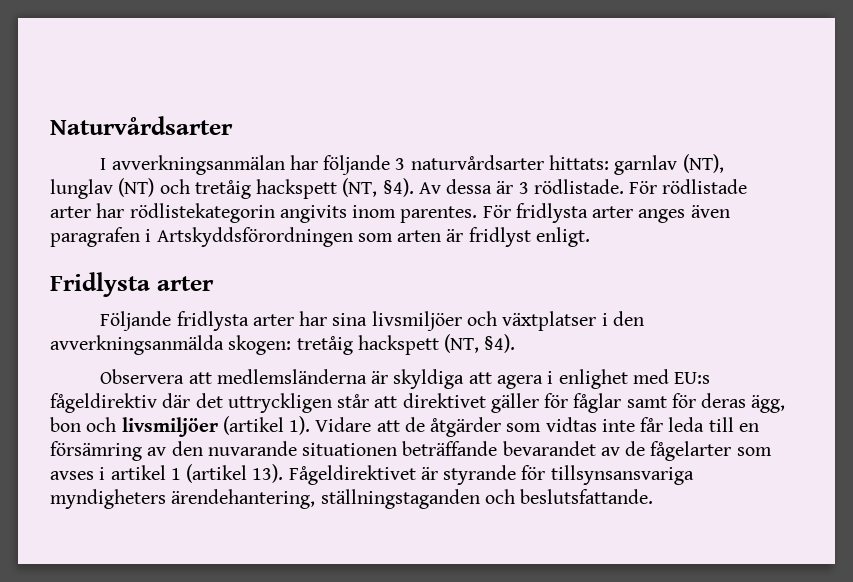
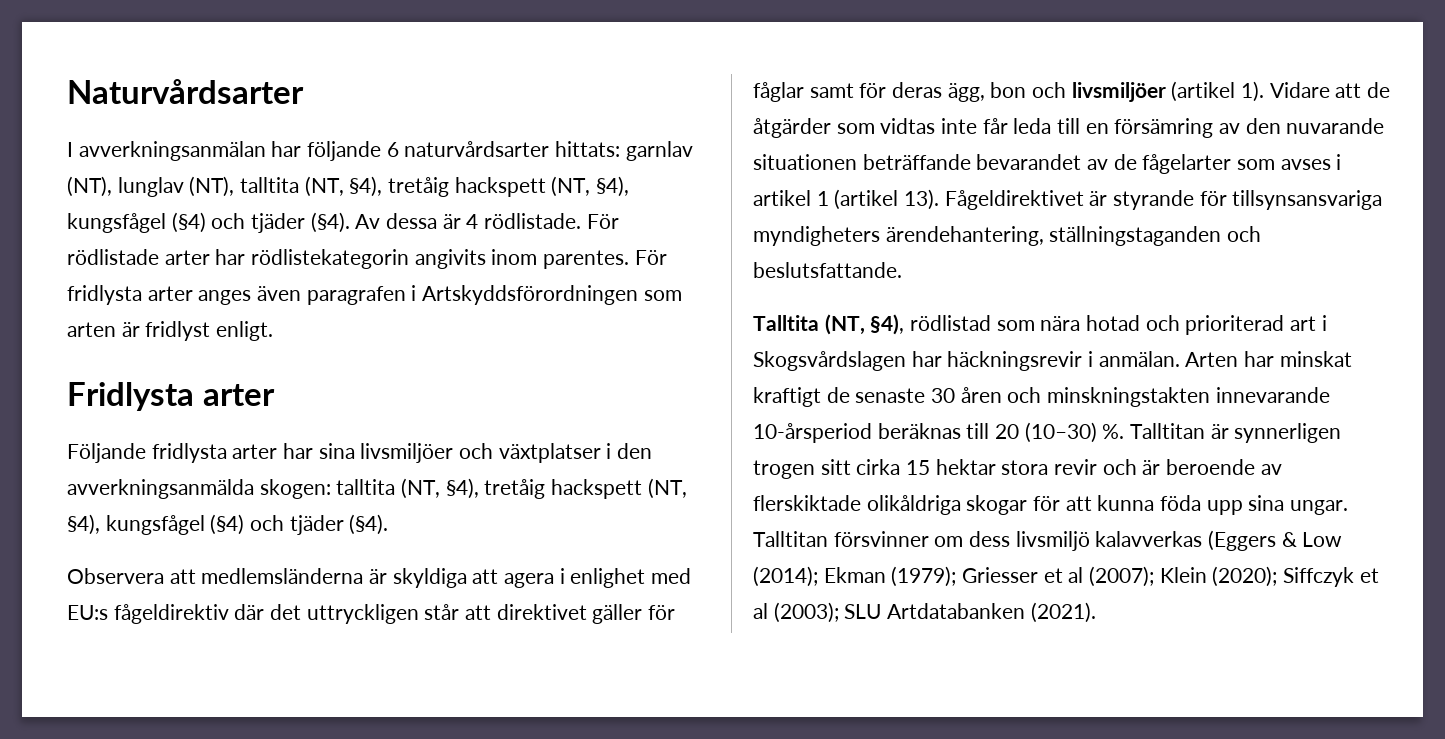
- I avverkningsanmälan har följande 3 naturvårdsarter hittats: garnlav (NT), lunglav (NT) och tretåig hackspett (NT, §4).
+ I avverkningsanmälan har följande 6 naturvårdsarter hittats: garnlav (NT), lunglav (NT), talltita (NT, §4), tretåig hackspett (NT, §4), kungsfågel (§4) och tjäder (§4).
- Av dessa är 3 rödlistade.
+ Av dessa är 4 rödlistade.
- Följande fridlysta arter har sina livsmiljöer och växtplatser i den avverkningsanmälda skogen: tretåig hackspett (NT, §4).
+ Följande fridlysta arter har sina livsmiljöer och växtplatser i den avverkningsanmälda skogen: talltita (NT, §4), tretåig hackspett (NT, §4), kungsfågel (§4) och tjäder (§4).
+ Talltita (NT, §4), rödlistad som nära hotad och prioriterad art i Skogsvårdslagen har häckningsrevir i anmälan. Arten har minskat kraftigt de senaste 30 åren och minskningstakten innevarande 10-årsperiod beräknas till 20 (10–30) %. Talltitan är synnerligen trogen sitt cirka 15 hektar stora revir och är beroende av flerskiktade olikåldriga skogar för att kunna föda upp sina ungar. Talltitan försvinner om dess livsmiljö kalavverkas (Eggers & Low (2014); Ekman (1979); Griesser et al (2007); Klein (2020); Siffczyk et al (2003); SLU Artdatabanken (2021).

